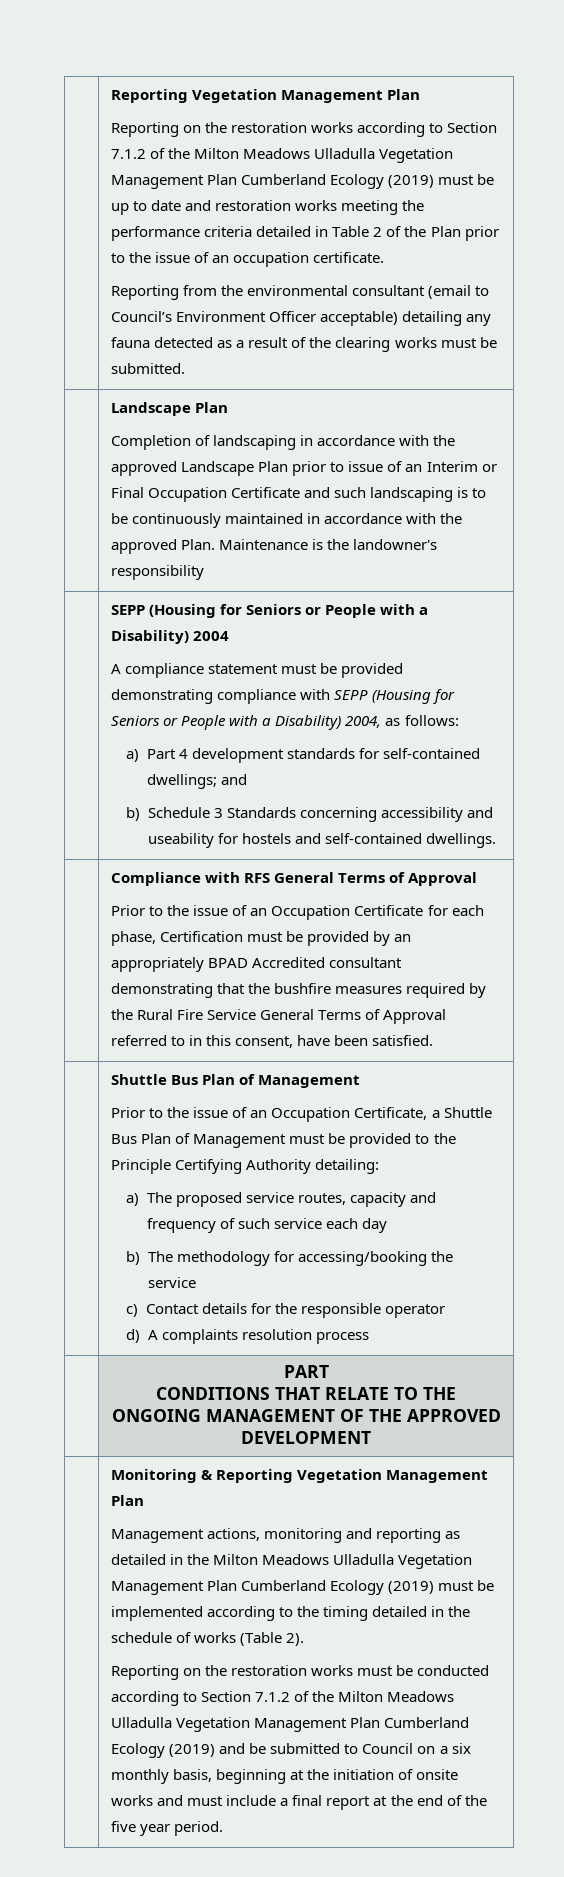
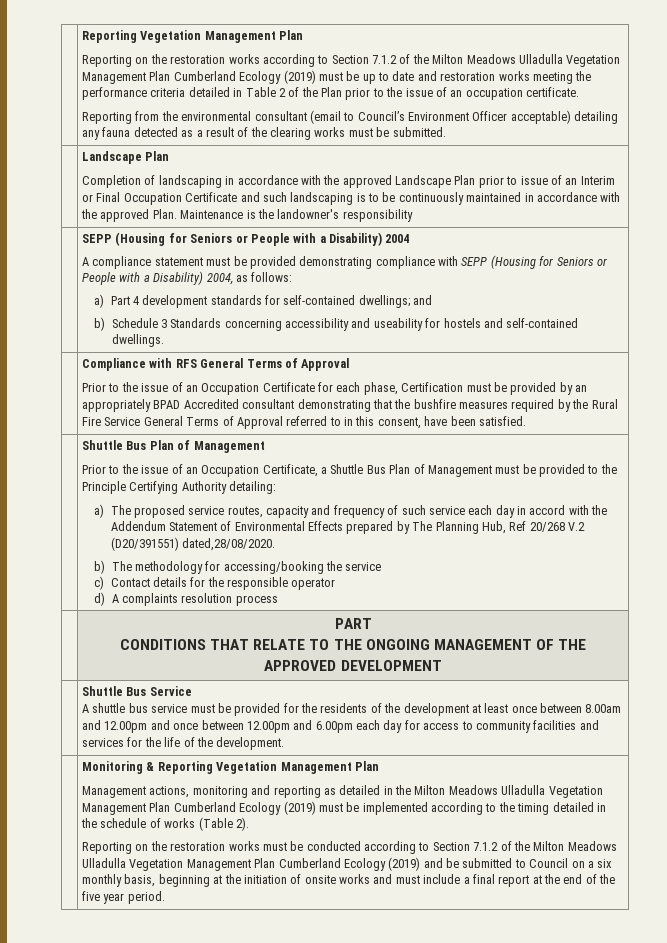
- a) The proposed service routes, capacity and frequency of such service each day
+ a) The proposed service routes, capacity and frequency of such service each day in accord with the Addendum Statement of Environmental Effects prepared by The Planning Hub, Ref 20/268 V.2 (D20/391551) dated,28/08/2020.
+ Shuttle Bus Service
+ A shuttle bus service must be provided for the residents of the development at least once between 8.00am and 12.00pm and once between 12.00pm and 6.00pm each day for access to community facilities and services for the life of the development.

